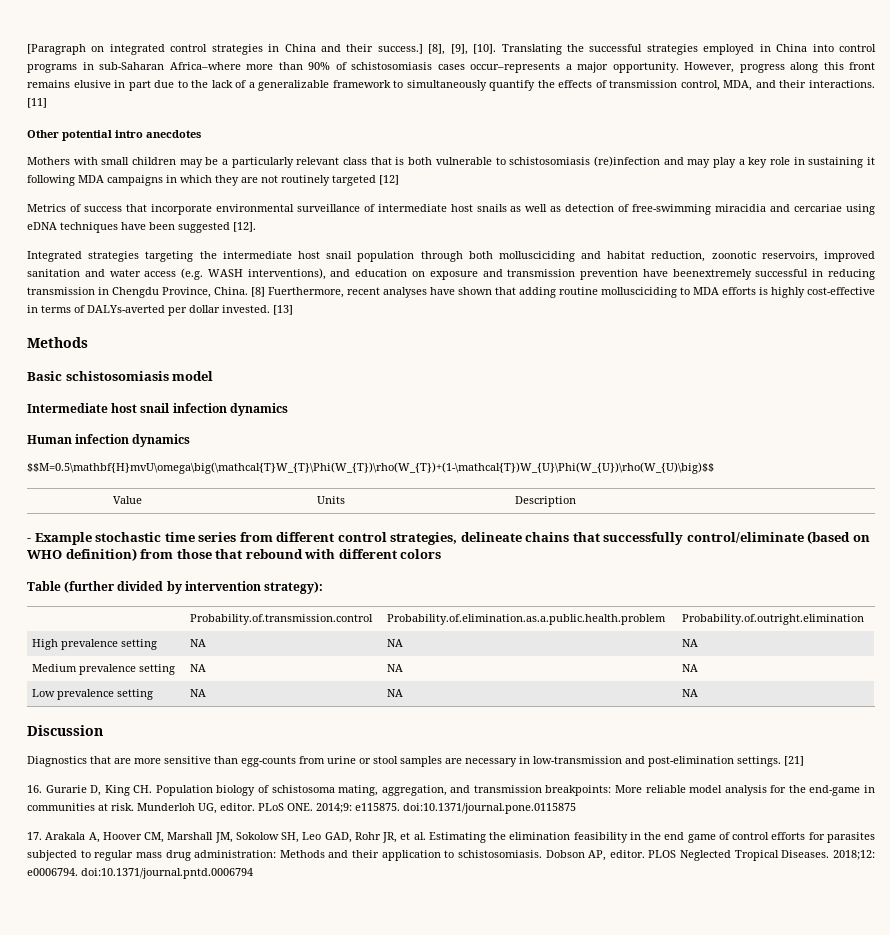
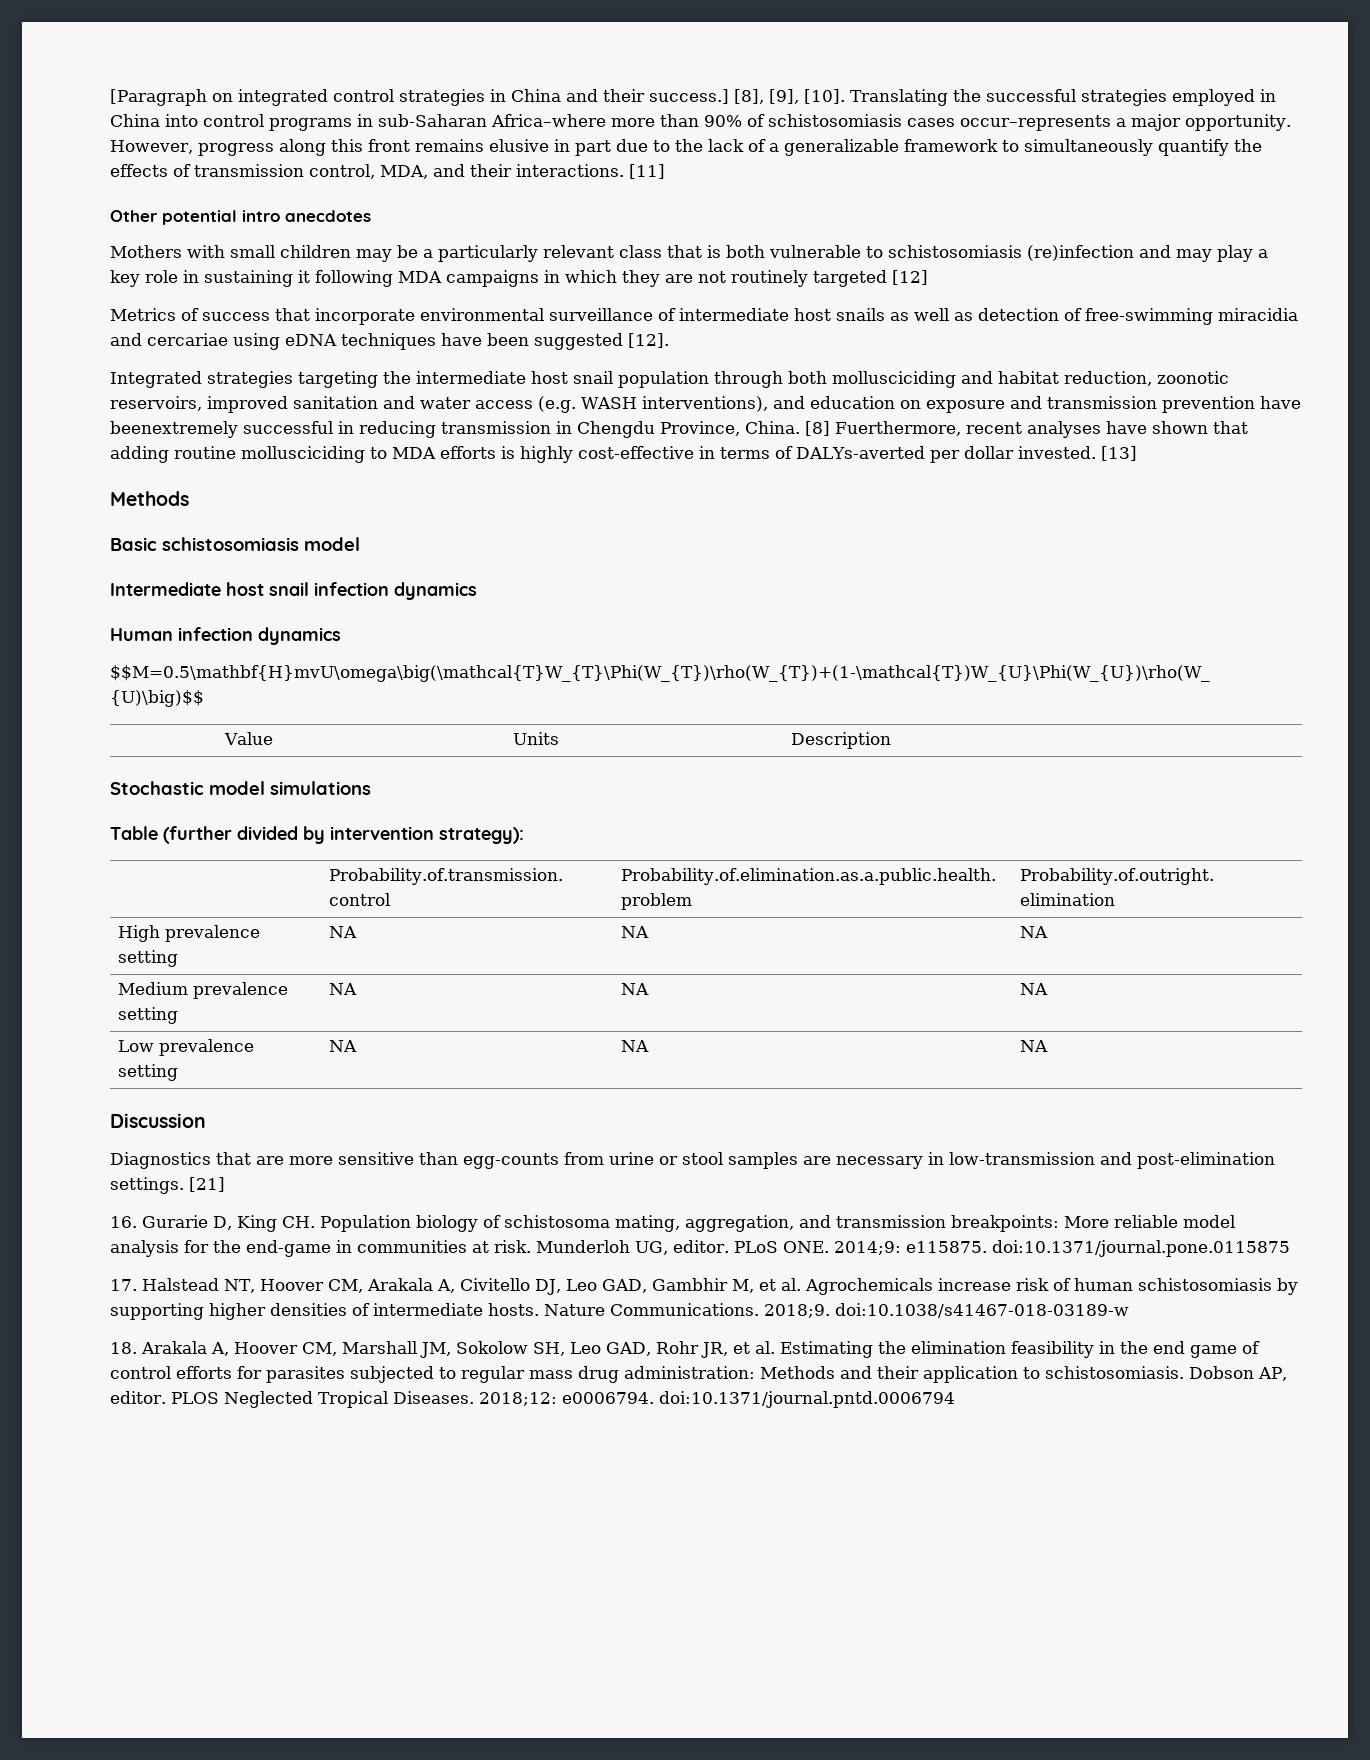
- - Example stochastic time series from different control strategies, delineate chains that successfully control/eliminate (based on WHO definition) from those that rebound with different colors
+ Stochastic model simulations
- 17. Arakala A, Hoover CM, Marshall JM, Sokolow SH, Leo GAD, Rohr JR, et al. Estimating the elimination feasibility in the end game of control efforts for parasites subjected to regular mass drug administration: Methods and their application to schistosomiasis.
+ 17. Halstead NT, Hoover CM, Arakala A, Civitello DJ, Leo GAD, Gambhir M, et al. Agrochemicals increase risk of human schistosomiasis by supporting higher densities of intermediate hosts. Nature Communications. 2018;9. doi:10.1038/s41467-018-03189-w
+ 18. Arakala A, Hoover CM, Marshall JM, Sokolow SH, Leo GAD, Rohr JR, et al. Estimating the elimination feasibility in the end game of control efforts for parasites subjected to regular mass drug administration: Methods and their application to schistosomiasis.

